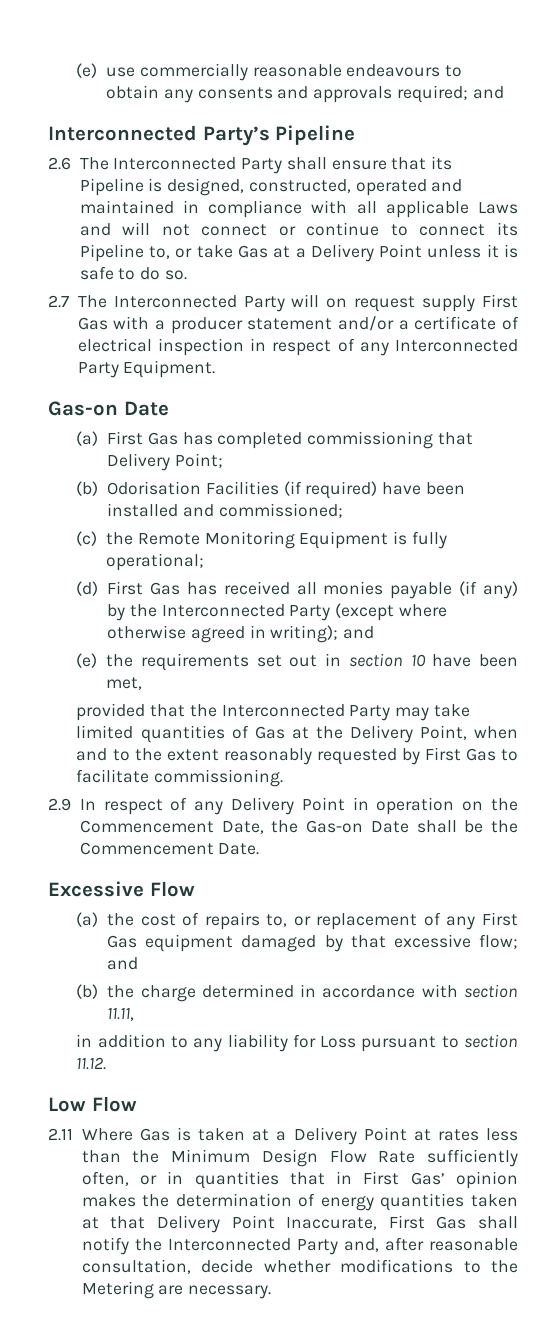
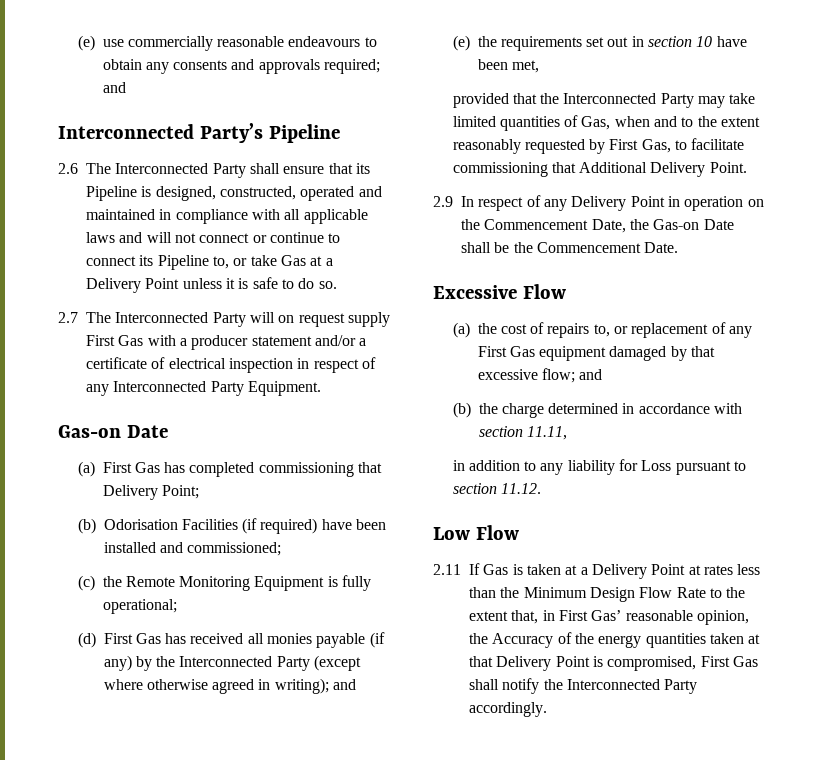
- 2.6 The Interconnected Party shall ensure that its Pipeline is designed, constructed, operated and maintained in compliance with all applicable Laws and will not connect or continue to connect its Pipeline to, or take Gas at a Delivery Point unless it is safe to do so.
+ 2.6 The Interconnected Party shall ensure that its Pipeline is designed, constructed, operated and maintained in compliance with all applicable laws and will not connect or continue to connect its Pipeline to, or take Gas at a Delivery Point unless it is safe to do so.
- provided that the Interconnected Party may take limited quantities of Gas at the Delivery Point, when and to the extent reasonably requested by First Gas to facilitate commissioning.
+ provided that the Interconnected Party may take limited quantities of Gas, when and to the extent reasonably requested by First Gas, to facilitate commissioning that Additional Delivery Point.
- 2.11 Where Gas is taken at a Delivery Point at rates less than the Minimum Design Flow Rate sufficiently often, or in quantities that in First Gas’ opinion makes the determination of energy quantities taken at that Delivery Point Inaccurate, First Gas shall notify the Interconnected Party and, after reasonable consultation, decide whether modifications to the Metering are necessary.
+ 2.11 If Gas is taken at a Delivery Point at rates less than the Minimum Design Flow Rate to the extent that, in First Gas’ reasonable opinion, the Accuracy of the energy quantities taken at that Delivery Point is compromised, First Gas shall notify the Interconnected Party accordingly.

